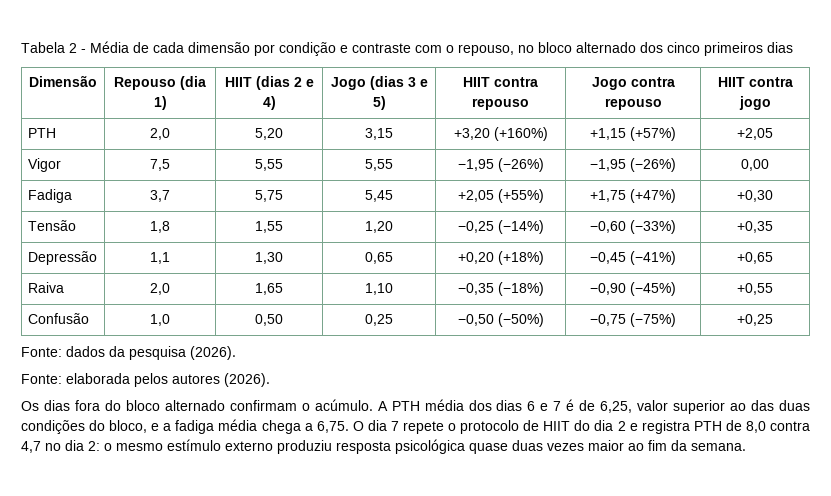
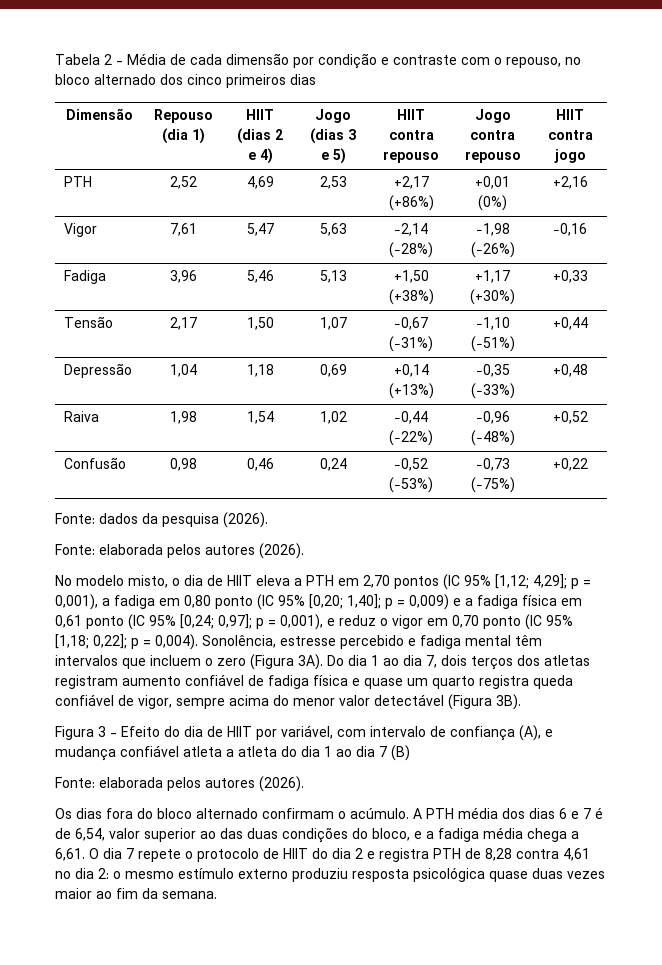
- PTH | 2,0 | 5,20 | 3,15 | +3,20 (+160%) | +1,15 (+57%) | +2,05
- Vigor | 7,5 | 5,55 | 5,55 | −1,95 (−26%) | −1,95 (−26%) | 0,00
- Fadiga | 3,7 | 5,75 | 5,45 | +2,05 (+55%) | +1,75 (+47%) | +0,30
- Tensão | 1,8 | 1,55 | 1,20 | −0,25 (−14%) | −0,60 (−33%) | +0,35
- Depressão | 1,1 | 1,30 | 0,65 | +0,20 (+18%) | −0,45 (−41%) | +0,65
- Raiva | 2,0 | 1,65 | 1,10 | −0,35 (−18%) | −0,90 (−45%) | +0,55
- Confusão | 1,0 | 0,50 | 0,25 | −0,50 (−50%) | −0,75 (−75%) | +0,25
+ PTH | 2,52 | 4,69 | 2,53 | +2,17 (+86%) | +0,01 (0%) | +2,16
+ Vigor | 7,61 | 5,47 | 5,63 | −2,14 (−28%) | −1,98 (−26%) | −0,16
+ Fadiga | 3,96 | 5,46 | 5,13 | +1,50 (+38%) | +1,17 (+30%) | +0,33
+ Tensão | 2,17 | 1,50 | 1,07 | −0,67 (−31%) | −1,10 (−51%) | +0,44
+ Depressão | 1,04 | 1,18 | 0,69 | +0,14 (+13%) | −0,35 (−33%) | +0,48
+ Raiva | 1,98 | 1,54 | 1,02 | −0,44 (−22%) | −0,96 (−48%) | +0,52
+ Confusão | 0,98 | 0,46 | 0,24 | −0,52 (−53%) | −0,73 (−75%) | +0,22
+ No modelo misto, o dia de HIIT eleva a PTH em 2,70 pontos (IC 95% [1,12; 4,29]; p = 0,001), a fadiga em 0,80 ponto (IC 95% [0,20; 1,40]; p = 0,009) e a fadiga física em 0,61 ponto (IC 95% [0,24; 0,97]; p = 0,001), e reduz o vigor em 0,70 ponto (IC 95% [1,18; 0,22]; p = 0,004). Sonolência, estresse percebido e fadiga mental têm intervalos que incluem o zero (Figura 3A). Do dia 1 ao dia 7, dois terços dos atletas registram aumento confiável de fadiga física e quase um quarto registra queda confiável de vigor, sempre acima do menor valor detectável (Figura 3B).
+ Figura 3 - Efeito do dia de HIIT por variável, com intervalo de confiança (A), e mudança confiável atleta a atleta do dia 1 ao dia 7 (B)
+ Fonte: elaborada pelos autores (2026).
- A PTH média dos dias 6 e 7 é de 6,25, valor superior ao das duas condições do bloco, e a fadiga média chega a 6,75.
+ A PTH média dos dias 6 e 7 é de 6,54, valor superior ao das duas condições do bloco, e a fadiga média chega a 6,61.
- O dia 7 repete o protocolo de HIIT do dia 2 e registra PTH de 8,0 contra 4,7 no dia 2: o mesmo estímulo externo produziu resposta psicológica quase duas vezes maior ao fim da semana.
+ O dia 7 repete o protocolo de HIIT do dia 2 e registra PTH de 8,28 contra 4,61 no dia 2: o mesmo estímulo externo produziu resposta psicológica quase duas vezes maior ao fim da semana.

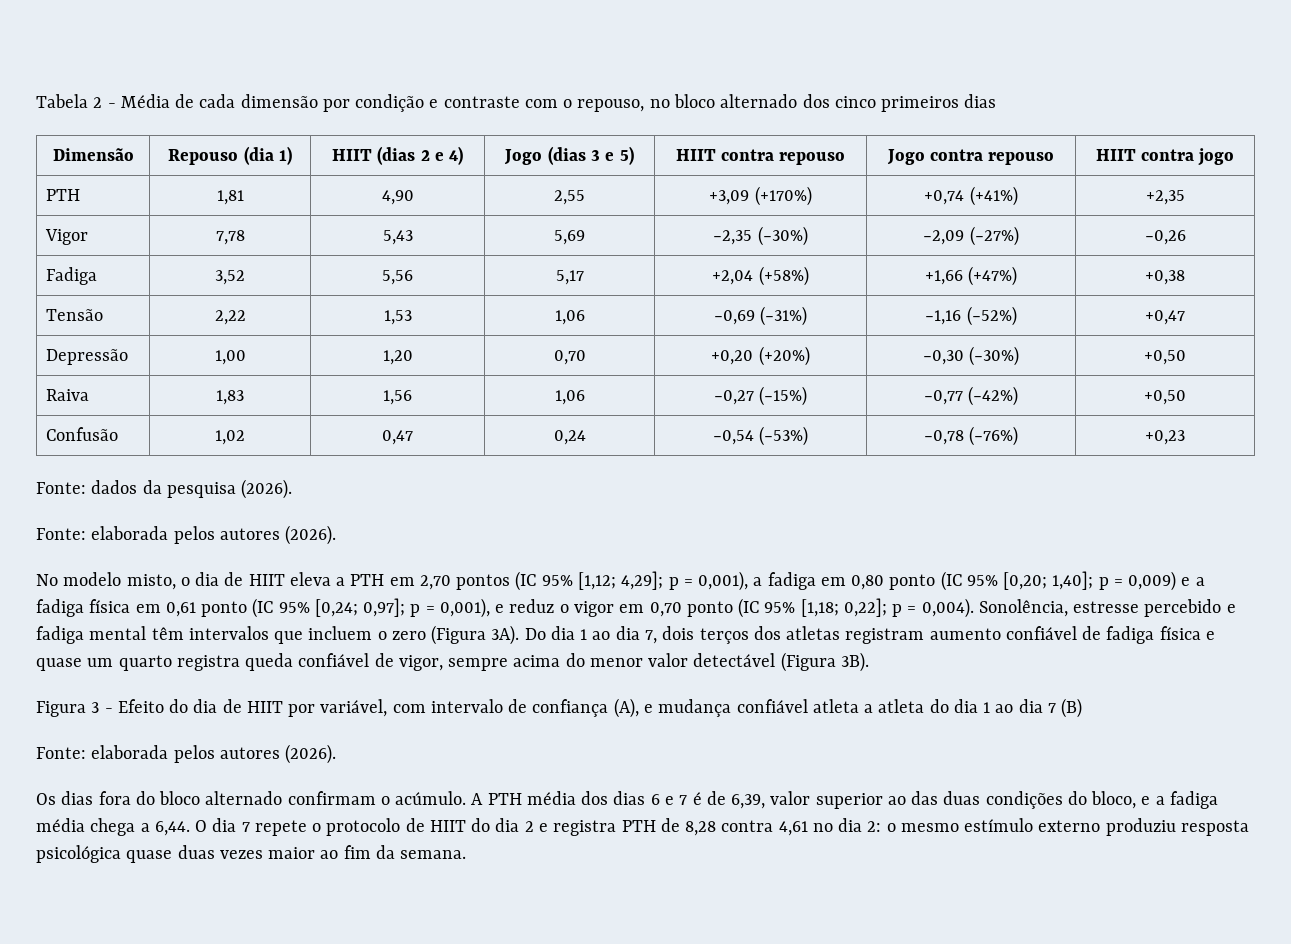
- PTH | 2,52 | 4,69 | 2,53 | +2,17 (+86%) | +0,01 (0%) | +2,16
- Vigor | 7,61 | 5,47 | 5,63 | −2,14 (−28%) | −1,98 (−26%) | −0,16
- Fadiga | 3,96 | 5,46 | 5,13 | +1,50 (+38%) | +1,17 (+30%) | +0,33
- Tensão | 2,17 | 1,50 | 1,07 | −0,67 (−31%) | −1,10 (−51%) | +0,44
- Depressão | 1,04 | 1,18 | 0,69 | +0,14 (+13%) | −0,35 (−33%) | +0,48
- Raiva | 1,98 | 1,54 | 1,02 | −0,44 (−22%) | −0,96 (−48%) | +0,52
- Confusão | 0,98 | 0,46 | 0,24 | −0,52 (−53%) | −0,73 (−75%) | +0,22
+ PTH | 1,81 | 4,90 | 2,55 | +3,09 (+170%) | +0,74 (+41%) | +2,35
+ Vigor | 7,78 | 5,43 | 5,69 | −2,35 (−30%) | −2,09 (−27%) | −0,26
+ Fadiga | 3,52 | 5,56 | 5,17 | +2,04 (+58%) | +1,66 (+47%) | +0,38
+ Tensão | 2,22 | 1,53 | 1,06 | −0,69 (−31%) | −1,16 (−52%) | +0,47
+ Depressão | 1,00 | 1,20 | 0,70 | +0,20 (+20%) | −0,30 (−30%) | +0,50
+ Raiva | 1,83 | 1,56 | 1,06 | −0,27 (−15%) | −0,77 (−42%) | +0,50
+ Confusão | 1,02 | 0,47 | 0,24 | −0,54 (−53%) | −0,78 (−76%) | +0,23
- A PTH média dos dias 6 e 7 é de 6,54, valor superior ao das duas condições do bloco, e a fadiga média chega a 6,61.
+ A PTH média dos dias 6 e 7 é de 6,39, valor superior ao das duas condições do bloco, e a fadiga média chega a 6,44.

